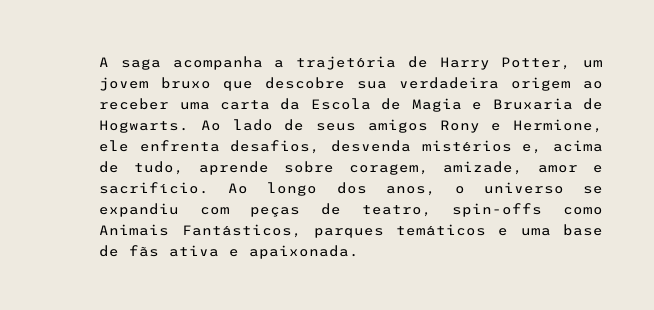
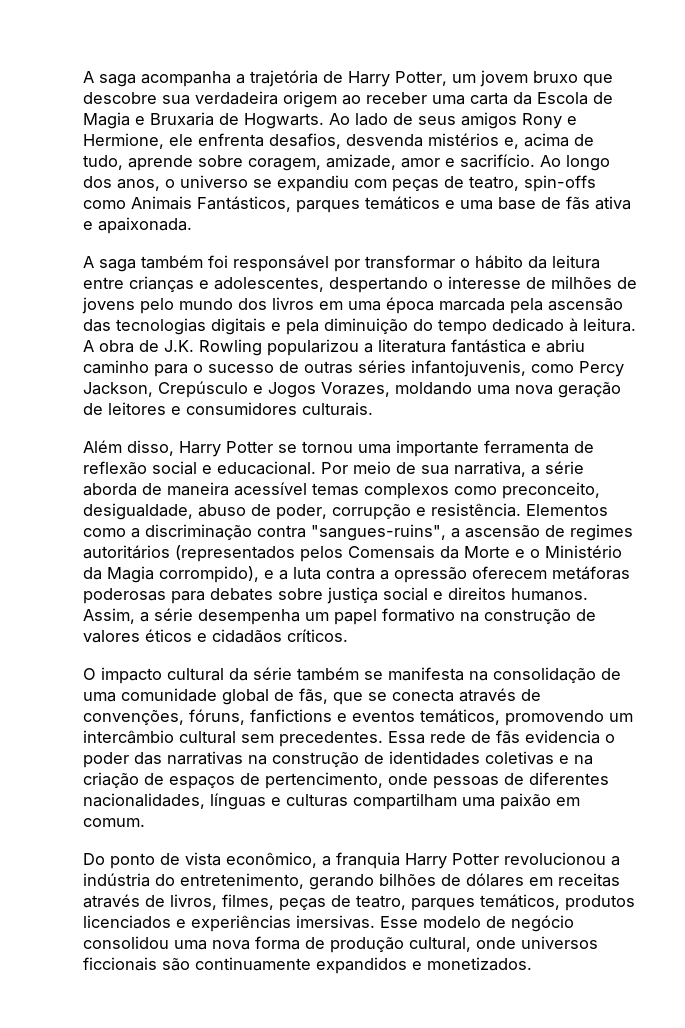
+ A saga também foi responsável por transformar o hábito da leitura entre crianças e adolescentes, despertando o interesse de milhões de jovens pelo mundo dos livros em uma época marcada pela ascensão das tecnologias digitais e pela diminuição do tempo dedicado à leitura. A obra de J.K. Rowling popularizou a literatura fantástica e abriu caminho para o sucesso de outras séries infantojuvenis, como Percy Jackson, Crepúsculo e Jogos Vorazes, moldando uma nova geração de leitores e consumidores culturais.
+ Além disso, Harry Potter se tornou uma importante ferramenta de reflexão social e educacional. Por meio de sua narrativa, a série aborda de maneira acessível temas complexos como preconceito, desigualdade, abuso de poder, corrupção e resistência. Elementos como a discriminação contra "sangues-ruins", a ascensão de regimes autoritários (representados pelos Comensais da Morte e o Ministério da Magia corrompido), e a luta contra a opressão oferecem metáforas poderosas para debates sobre justiça social e direitos humanos. Assim, a série desempenha um papel formativo na construção de valores éticos e cidadãos críticos.
+ O impacto cultural da série também se manifesta na consolidação de uma comunidade global de fãs, que se conecta através de convenções, fóruns, fanfictions e eventos temáticos, promovendo um intercâmbio cultural sem precedentes. Essa rede de fãs evidencia o poder das narrativas na construção de identidades coletivas e na criação de espaços de pertencimento, onde pessoas de diferentes nacionalidades, línguas e culturas compartilham uma paixão em comum.
+ Do ponto de vista econômico, a franquia Harry Potter revolucionou a indústria do entretenimento, gerando bilhões de dólares em receitas através de livros, filmes, peças de teatro, parques temáticos, produtos licenciados e experiências imersivas. Esse modelo de negócio consolidou uma nova forma de produção cultural, onde universos ficcionais são continuamente expandidos e monetizados.

